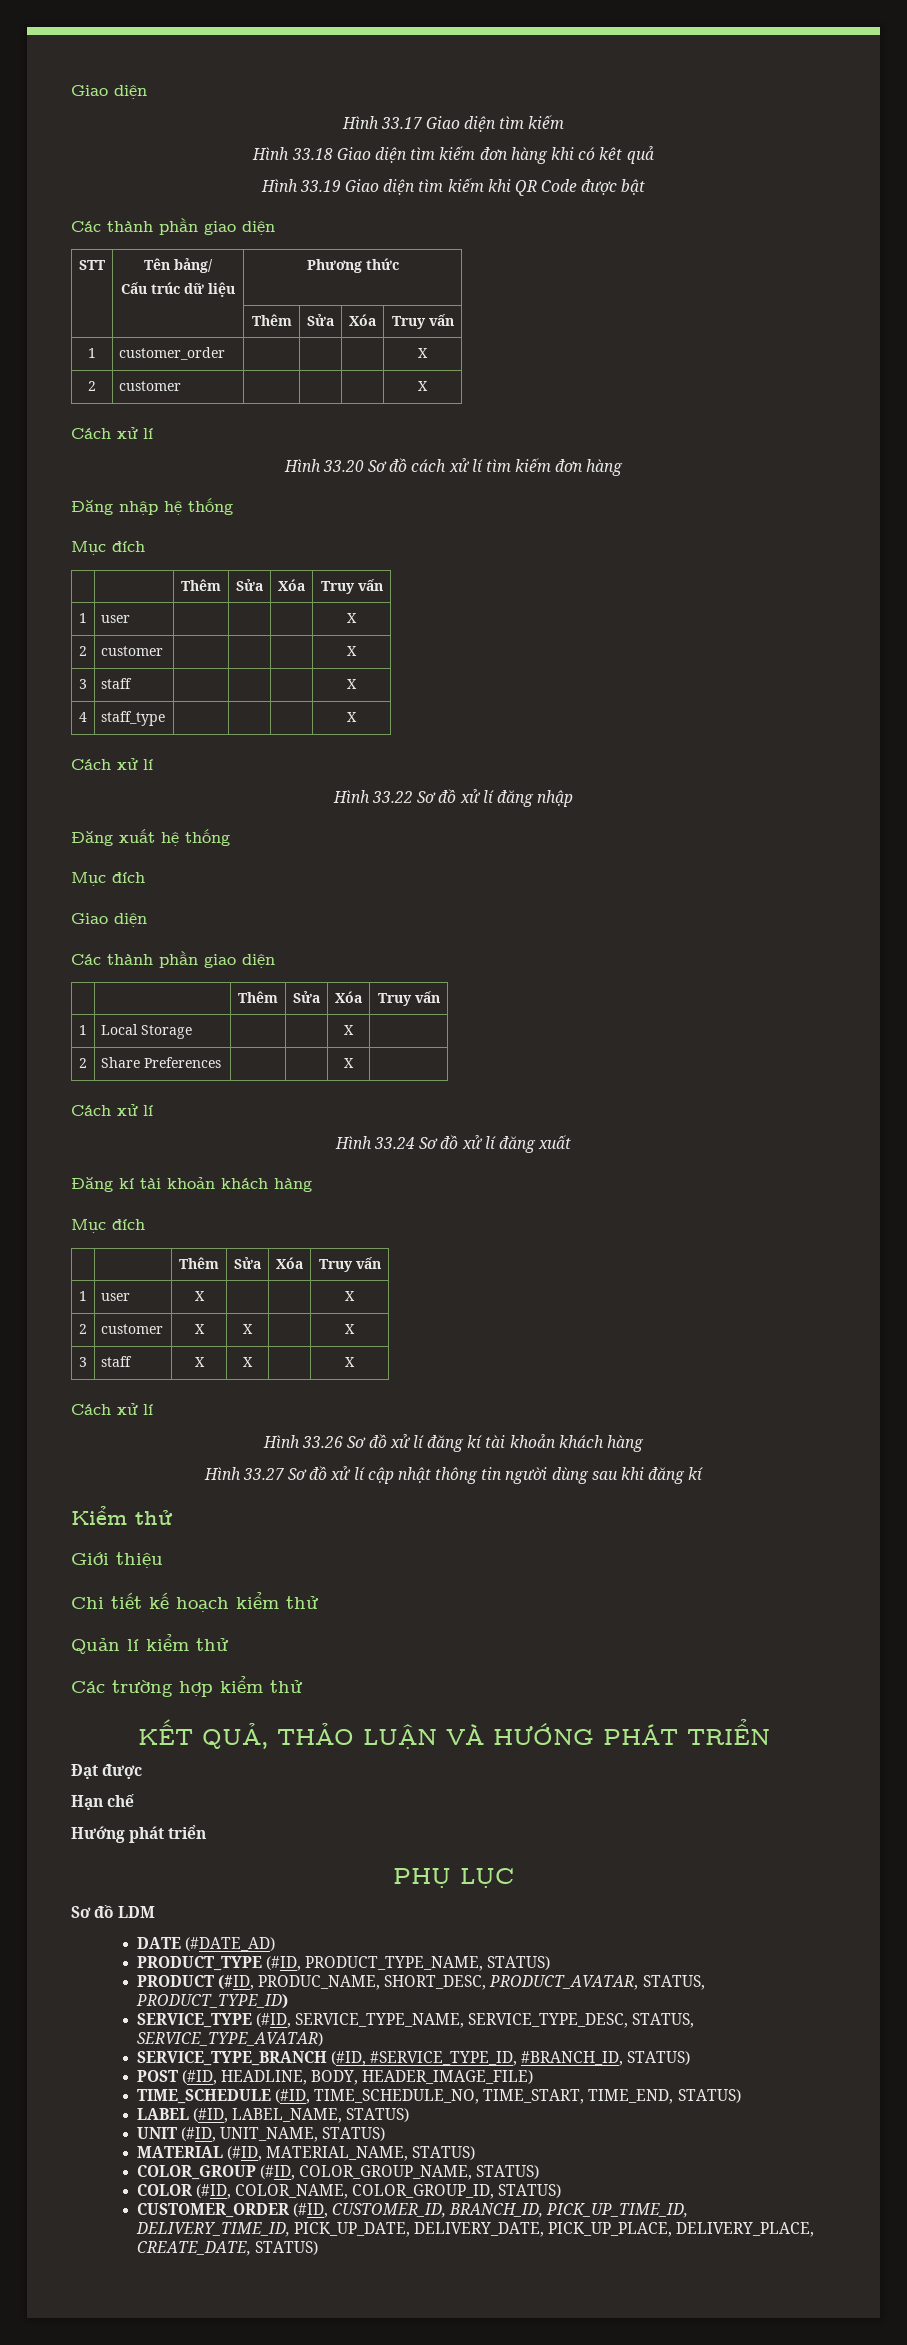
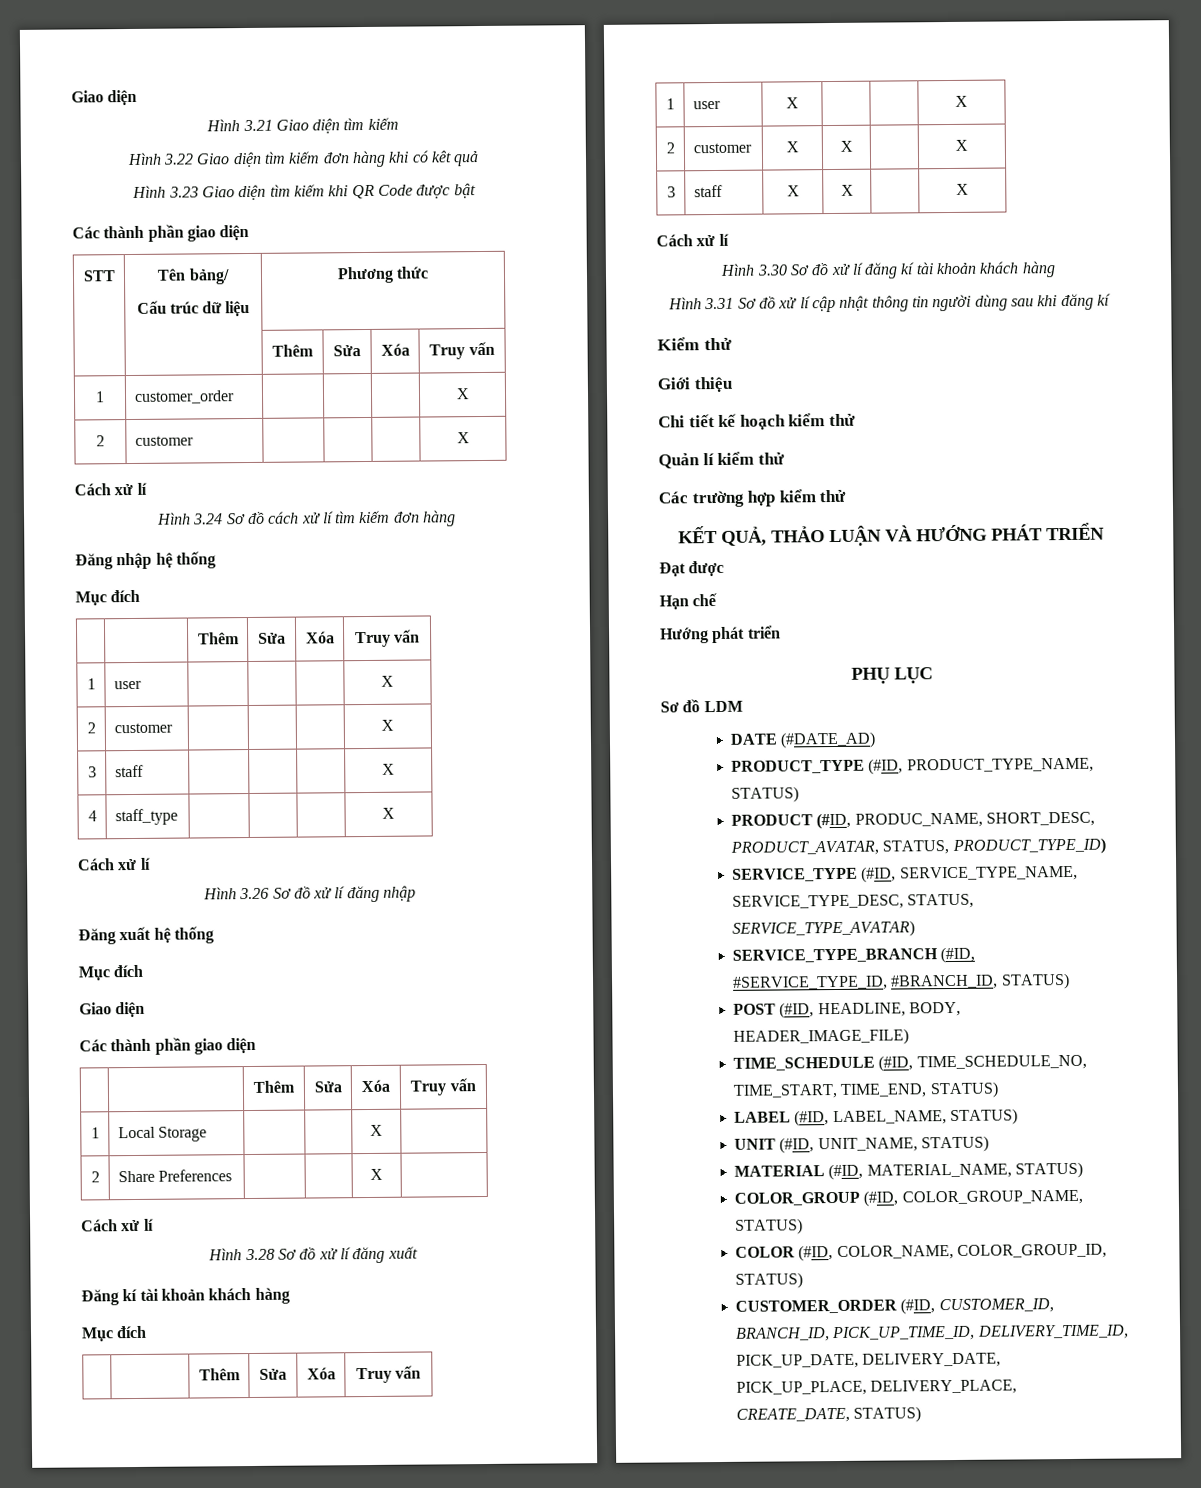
- Hình 33.17 Giao diện tìm kiếm
+ Hình 3.21 Giao diện tìm kiếm
- Hình 33.18 Giao diện tìm kiếm đơn hàng khi có kêt quả
+ Hình 3.22 Giao diện tìm kiếm đơn hàng khi có kêt quả
- Hình 33.19 Giao diện tìm kiếm khi QR Code được bật
+ Hình 3.23 Giao diện tìm kiếm khi QR Code được bật
- Hình 33.20 Sơ đồ cách xử lí tìm kiếm đơn hàng
+ Hình 3.24 Sơ đồ cách xử lí tìm kiếm đơn hàng
- Hình 33.22 Sơ đồ xử lí đăng nhập
+ Hình 3.26 Sơ đồ xử lí đăng nhập
- Hình 33.24 Sơ đồ xử lí đăng xuất
+ Hình 3.28 Sơ đồ xử lí đăng xuất
- Hình 33.26 Sơ đồ xử lí đăng kí tài khoản khách hàng
+ Hình 3.30 Sơ đồ xử lí đăng kí tài khoản khách hàng
- Hình 33.27 Sơ đồ xử lí cập nhật thông tin người dùng sau khi đăng kí
+ Hình 3.31 Sơ đồ xử lí cập nhật thông tin người dùng sau khi đăng kí

